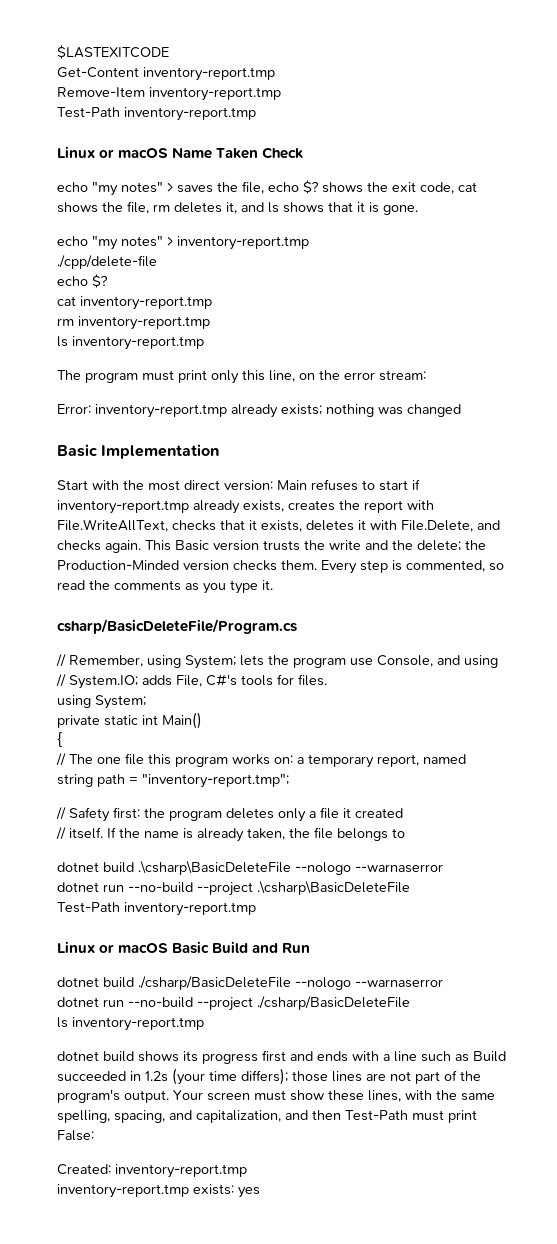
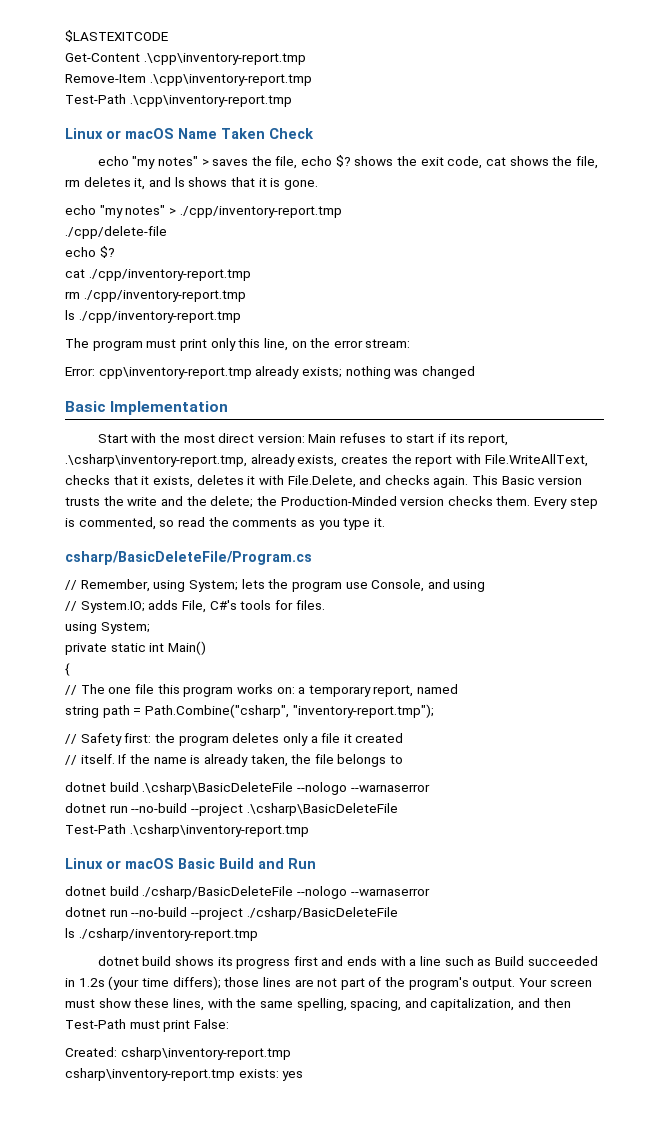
- Get-Content inventory-report.tmp
+ Get-Content .\cpp\inventory-report.tmp
- Remove-Item inventory-report.tmp
- Test-Path inventory-report.tmp
+ Remove-Item .\cpp\inventory-report.tmp
+ Test-Path .\cpp\inventory-report.tmp
- echo "my notes" > inventory-report.tmp
+ echo "my notes" > ./cpp/inventory-report.tmp
- cat inventory-report.tmp
- rm inventory-report.tmp
- ls inventory-report.tmp
+ cat ./cpp/inventory-report.tmp
+ rm ./cpp/inventory-report.tmp
+ ls ./cpp/inventory-report.tmp
- Error: inventory-report.tmp already exists; nothing was changed
+ Error: cpp\inventory-report.tmp already exists; nothing was changed
- Start with the most direct version: Main refuses to start if inventory-report.tmp already exists, creates the report with File.WriteAllText, checks that it exists, deletes it with File.Delete, and checks again.
+ Start with the most direct version: Main refuses to start if its report, .\csharp\inventory-report.tmp, already exists, creates the report with File.WriteAllText, checks that it exists, deletes it with File.Delete, and checks again.
- string path = "inventory-report.tmp";
+ string path = Path.Combine("csharp", "inventory-report.tmp");
  dotnet run --no-build --project .\csharp\BasicDeleteFile
- Test-Path inventory-report.tmp
+ Test-Path .\csharp\inventory-report.tmp
  dotnet run --no-build --project ./csharp/BasicDeleteFile
- ls inventory-report.tmp
+ ls ./csharp/inventory-report.tmp
- Created: inventory-report.tmp
- inventory-report.tmp exists: yes
+ Created: csharp\inventory-report.tmp
+ csharp\inventory-report.tmp exists: yes

